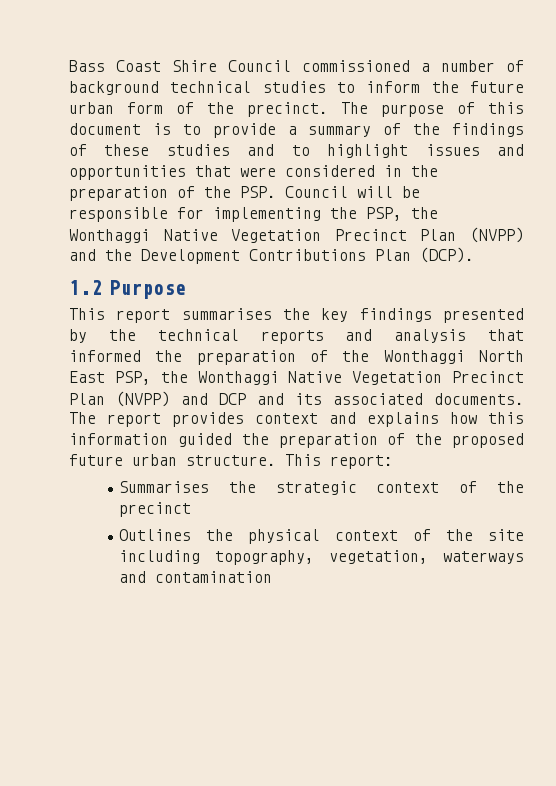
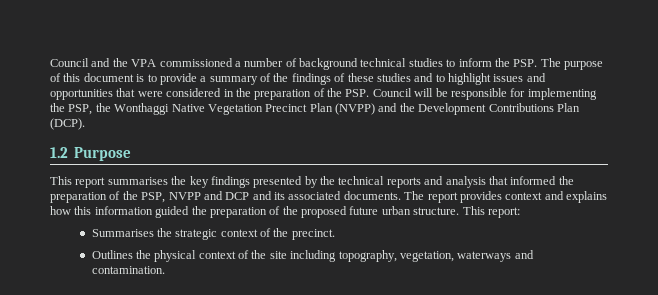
- Bass Coast Shire Council commissioned a number of background technical studies to inform the future urban form of the precinct. The purpose of this document is to provide a summary of the findings of these studies and to highlight issues and opportunities that were considered in the preparation of the PSP. Council will be responsible for implementing the PSP, the Wonthaggi Native Vegetation Precinct Plan (NVPP) and the Development Contributions Plan (DCP).
+ Council and the VPA commissioned a number of background technical studies to inform the PSP. The purpose of this document is to provide a summary of the findings of these studies and to highlight issues and opportunities that were considered in the preparation of the PSP. Council will be responsible for implementing the PSP, the Wonthaggi Native Vegetation Precinct Plan (NVPP) and the Development Contributions Plan (DCP).
- This report summarises the key findings presented by the technical reports and analysis that informed the preparation of the Wonthaggi North East PSP, the Wonthaggi Native Vegetation Precinct Plan (NVPP) and DCP and its associated documents.
+ This report summarises the key findings presented by the technical reports and analysis that informed the preparation of the PSP, NVPP and DCP and its associated documents.
- Summarises the strategic context of the precinct
+ Summarises the strategic context of the precinct.
- Outlines the physical context of the site including topography, vegetation, waterways and contamination
+ Outlines the physical context of the site including topography, vegetation, waterways and contamination.

